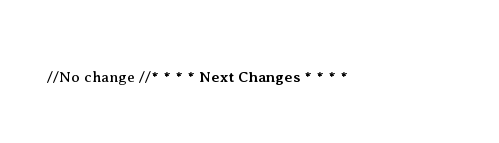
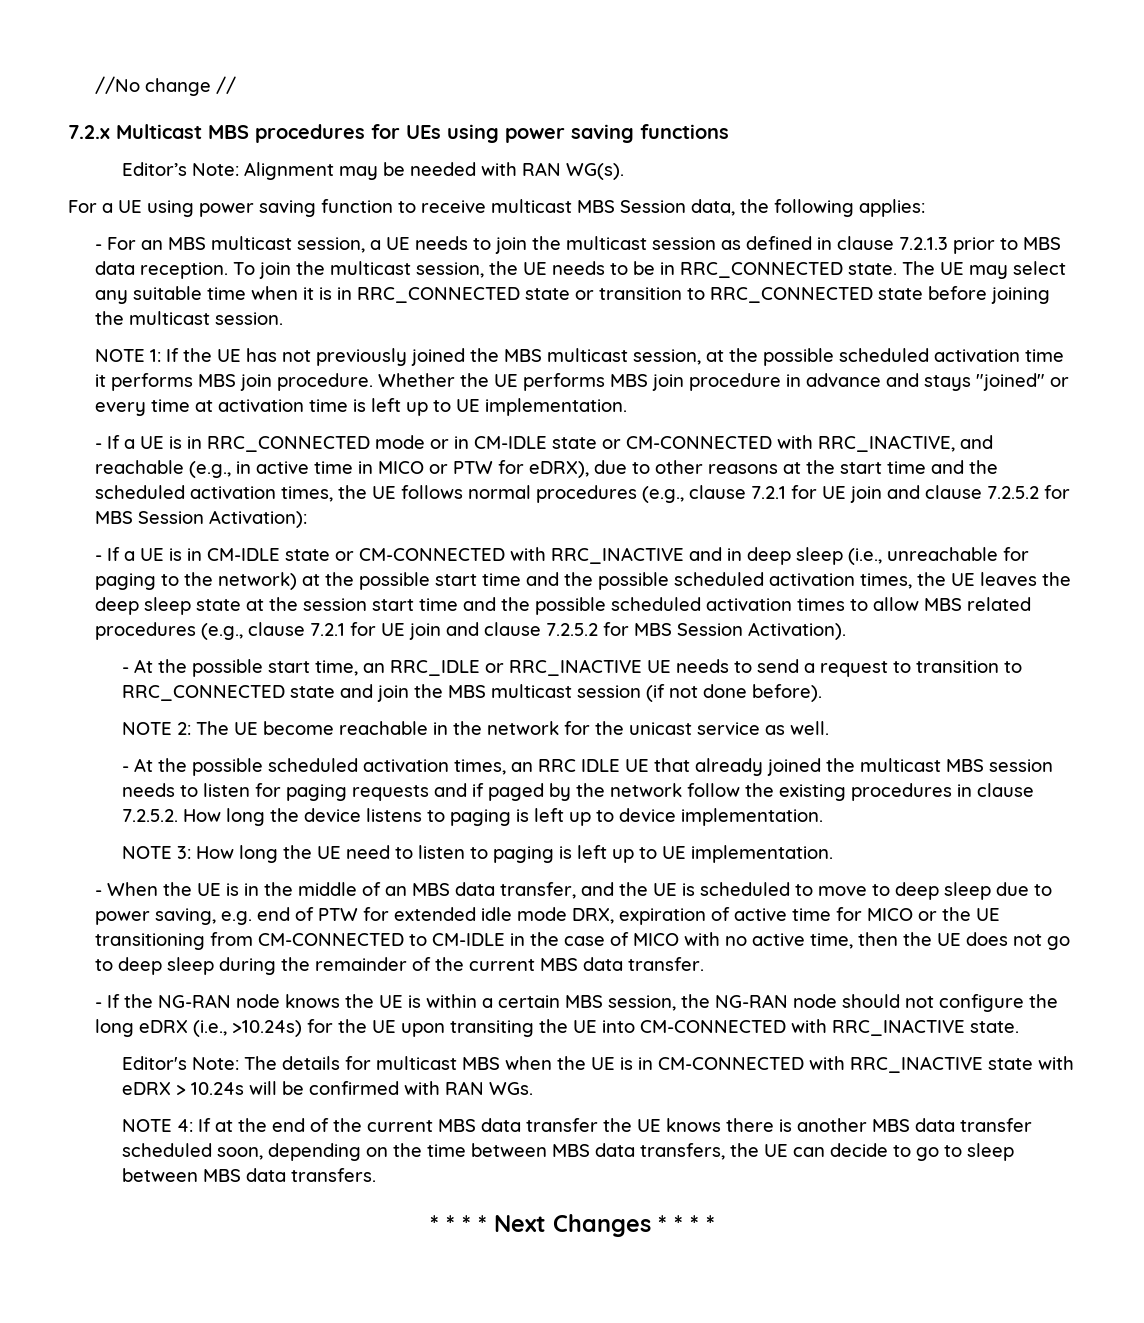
- //No change //* * * * Next Changes * * * *
+ //No change //
+ 7.2.x Multicast MBS procedures for UEs using power saving functions
+ Editor’s Note: Alignment may be needed with RAN WG(s).
+ For a UE using power saving function to receive multicast MBS Session data, the following applies:
+ - For an MBS multicast session, a UE needs to join the multicast session as defined in clause 7.2.1.3 prior to MBS data reception. To join the multicast session, the UE needs to be in RRC_CONNECTED state. The UE may select any suitable time when it is in RRC_CONNECTED state or transition to RRC_CONNECTED state before joining the multicast session.
+ NOTE 1: If the UE has not previously joined the MBS multicast session, at the possible scheduled activation time it performs MBS join procedure. Whether the UE performs MBS join procedure in advance and stays "joined" or every time at activation time is left up to UE implementation.
+ - If a UE is in RRC_CONNECTED mode or in CM-IDLE state or CM-CONNECTED with RRC_INACTIVE, and reachable (e.g., in active time in MICO or PTW for eDRX), due to other reasons at the start time and the scheduled activation times, the UE follows normal procedures (e.g., clause 7.2.1 for UE join and clause 7.2.5.2 for MBS Session Activation):
+ - If a UE is in CM-IDLE state or CM-CONNECTED with RRC_INACTIVE and in deep sleep (i.e., unreachable for paging to the network) at the possible start time and the possible scheduled activation times, the UE leaves the deep sleep state at the session start time and the possible scheduled activation times to allow MBS related procedures (e.g., clause 7.2.1 for UE join and clause 7.2.5.2 for MBS Session Activation).
+ - At the possible start time, an RRC_IDLE or RRC_INACTIVE UE needs to send a request to transition to RRC_CONNECTED state and join the MBS multicast session (if not done before).
+ NOTE 2: The UE become reachable in the network for the unicast service as well.
+ - At the possible scheduled activation times, an RRC IDLE UE that already joined the multicast MBS session needs to listen for paging requests and if paged by the network follow the existing procedures in clause 7.2.5.2. How long the device listens to paging is left up to device implementation.
+ NOTE 3: How long the UE need to listen to paging is left up to UE implementation.
+ - When the UE is in the middle of an MBS data transfer, and the UE is scheduled to move to deep sleep due to power saving, e.g. end of PTW for extended idle mode DRX, expiration of active time for MICO or the UE transitioning from CM-CONNECTED to CM-IDLE in the case of MICO with no active time, then the UE does not go to deep sleep during the remainder of the current MBS data transfer.
+ - If the NG-RAN node knows the UE is within a certain MBS session, the NG-RAN node should not configure the long eDRX (i.e., >10.24s) for the UE upon transiting the UE into CM-CONNECTED with RRC_INACTIVE state.
+ Editor's Note: The details for multicast MBS when the UE is in CM-CONNECTED with RRC_INACTIVE state with eDRX > 10.24s will be confirmed with RAN WGs.
+ NOTE 4: If at the end of the current MBS data transfer the UE knows there is another MBS data transfer scheduled soon, depending on the time between MBS data transfers, the UE can decide to go to sleep between MBS data transfers.
+ * * * * Next Changes * * * *

